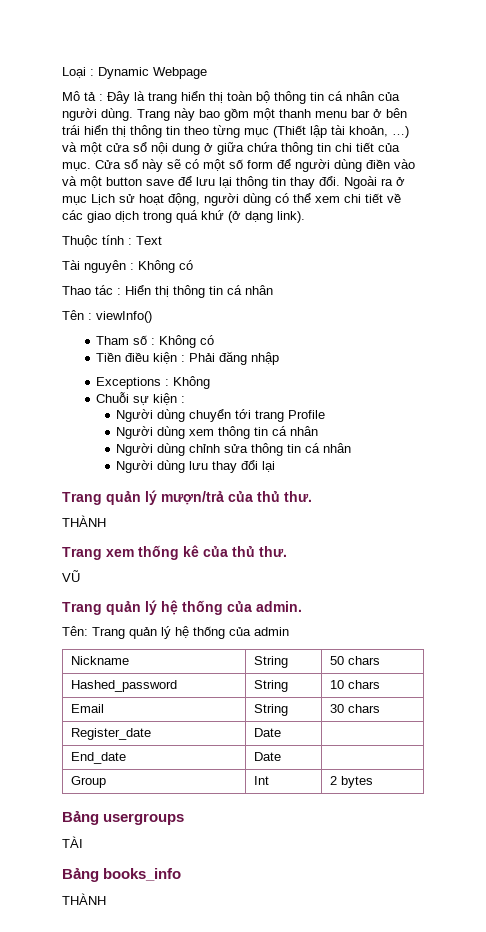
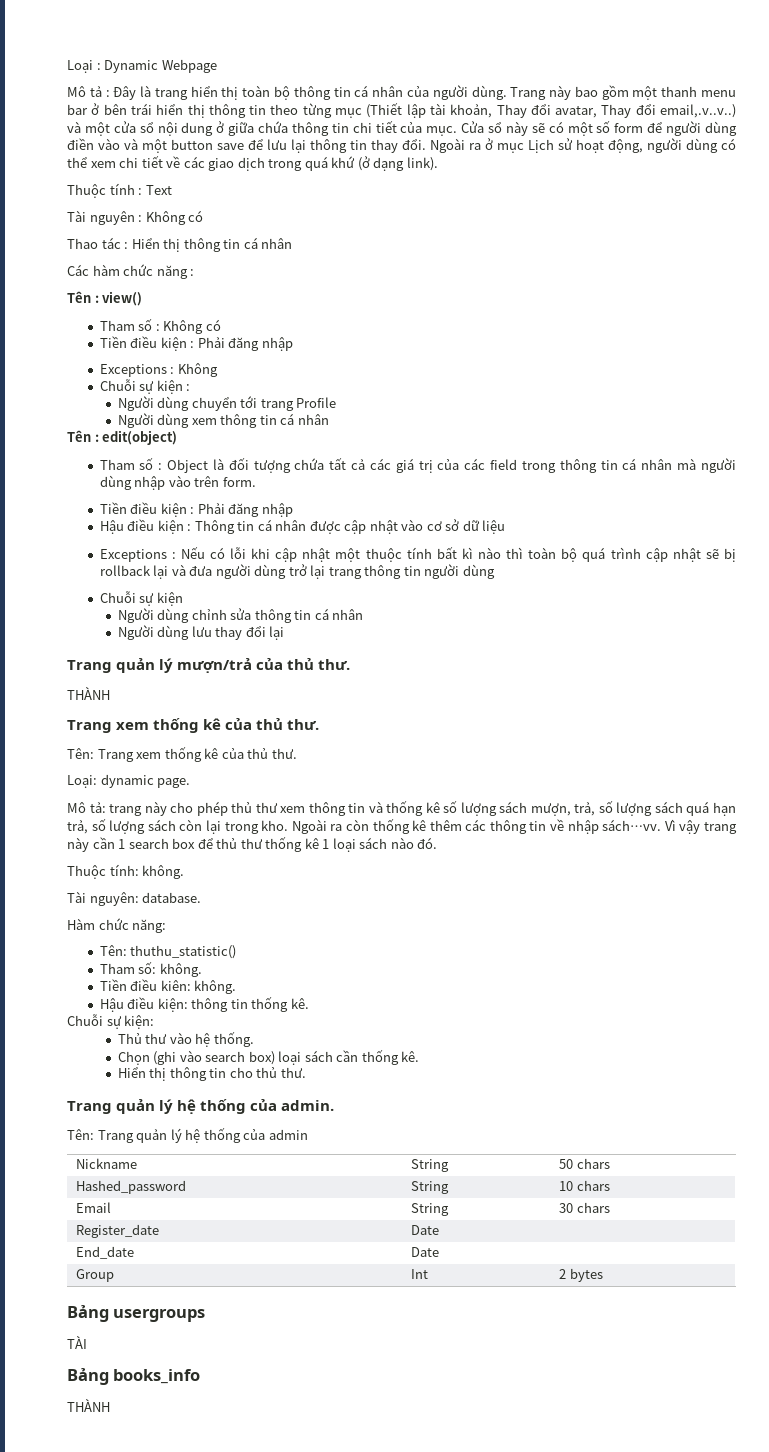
- Trang này bao gồm một thanh menu bar ở bên trái hiển thị thông tin theo từng mục (Thiết lập tài khoản, …) và một cửa sổ nội dung ở giữa chứa thông tin chi tiết của mục.
+ Trang này bao gồm một thanh menu bar ở bên trái hiển thị thông tin theo từng mục (Thiết lập tài khoản, Thay đổi avatar, Thay đổi email,.v..v..) và một cửa sổ nội dung ở giữa chứa thông tin chi tiết của mục.
- Tên : viewInfo()
+ Các hàm chức năng :
+ Tên : view()
+ Tên : edit(object)
+ Tham số : Object là đối tượng chứa tất cả các giá trị của các field trong thông tin cá nhân mà người dùng nhập vào trên form.
+ Tiền điều kiện : Phải đăng nhập
+ Hậu điều kiện : Thông tin cá nhân được cập nhật vào cơ sở dữ liệu
+ Exceptions : Nếu có lỗi khi cập nhật một thuộc tính bất kì nào thì toàn bộ quá trình cập nhật sẽ bị rollback lại và đưa người dùng trở lại trang thông tin người dùng
+ Chuỗi sự kiện
- VŨ
+ Tên: Trang xem thống kê của thủ thư.
+ Loại: dynamic page.
+ Mô tả: trang này cho phép thủ thư xem thông tin và thống kê số lượng sách mượn, trả, số lượng sách quá hạn trả, số lượng sách còn lại trong kho. Ngoài ra còn thống kê thêm các thông tin về nhập sách…vv. Vì vậy trang này cần 1 search box để thủ thư thống kê 1 loại sách nào đó.
+ Thuộc tính: không.
+ Tài nguyên: database.
+ Hàm chức năng:
+ Tên: thuthu_statistic()
+ Tham số: không.
+ Tiền điều kiên: không.
+ Hậu điều kiện: thông tin thống kê.
+ Chuỗi sự kiện:
+ Thủ thư vào hệ thống.
+ Chọn (ghi vào search box) loại sách cần thống kê.
+ Hiển thị thông tin cho thủ thư.

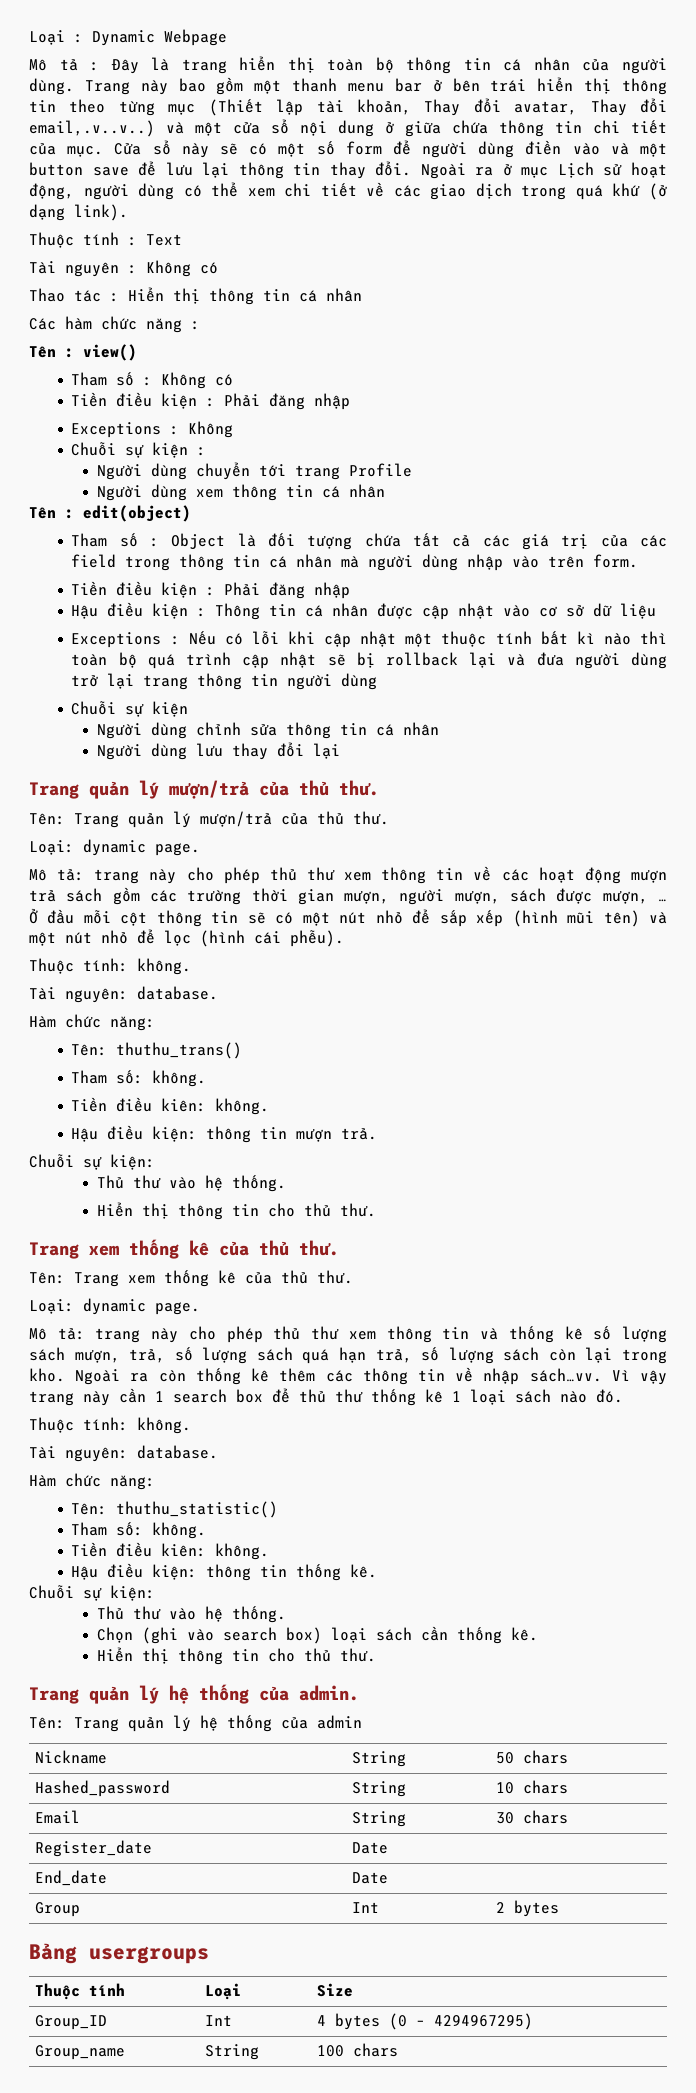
  Người dùng lưu thay đổi lại
  Trang quản lý mượn/trả của thủ thư.
- THÀNH
+ Tên: Trang quản lý mượn/trả của thủ thư.
+ Loại: dynamic page.
+ Mô tả: trang này cho phép thủ thư xem thông tin về các hoạt động mượn trả sách gồm các trường thời gian mượn, người mượn, sách được mượn, … Ở đầu mỗi cột thông tin sẽ có một nút nhỏ để sắp xếp (hình mũi tên) và một nút nhỏ để lọc (hình cái phễu).
+ Thuộc tính: không.
+ Tài nguyên: database.
+ Hàm chức năng:
+ Tên: thuthu_trans()
+ Tham số: không.
+ Tiền điều kiên: không.
+ Hậu điều kiện: thông tin mượn trả.
+ Chuỗi sự kiện:
+ Thủ thư vào hệ thống.
+ Hiển thị thông tin cho thủ thư.
- TÀI
- Bảng books_info
- THÀNH
+ Thuộc tính | Loại | Size
+ Group_ID | Int | 4 bytes (0 – 4294967295)
+ Group_name | String | 100 chars

